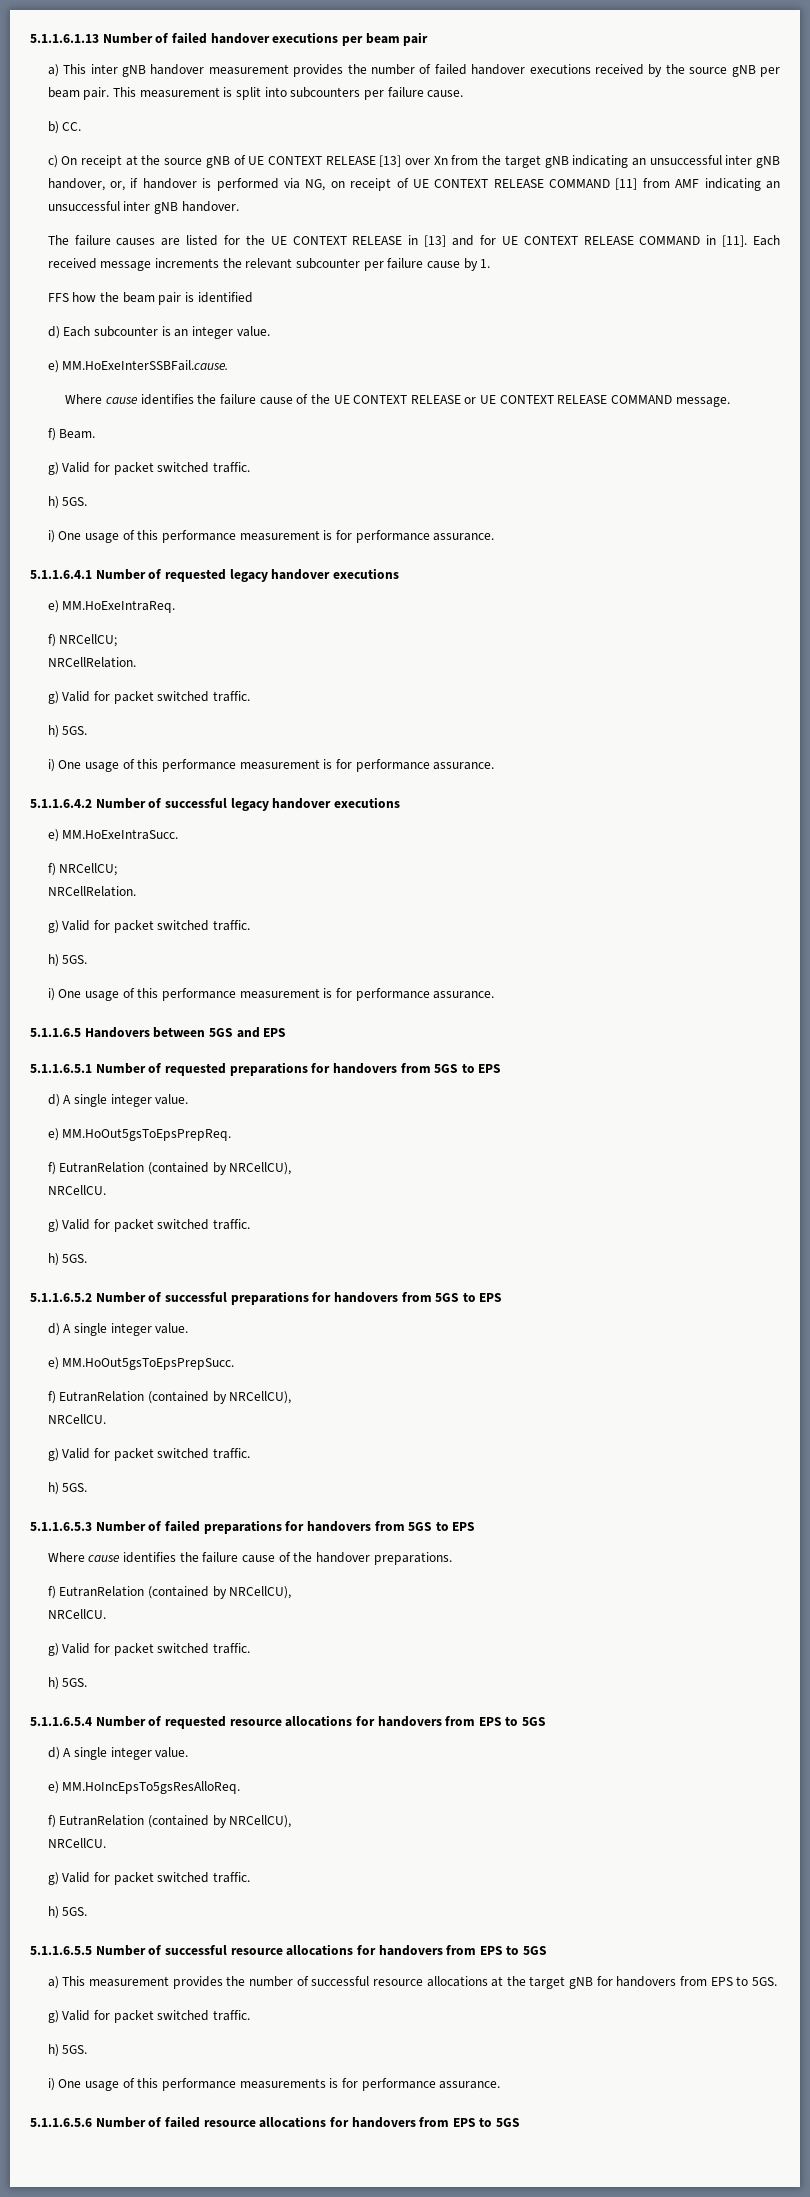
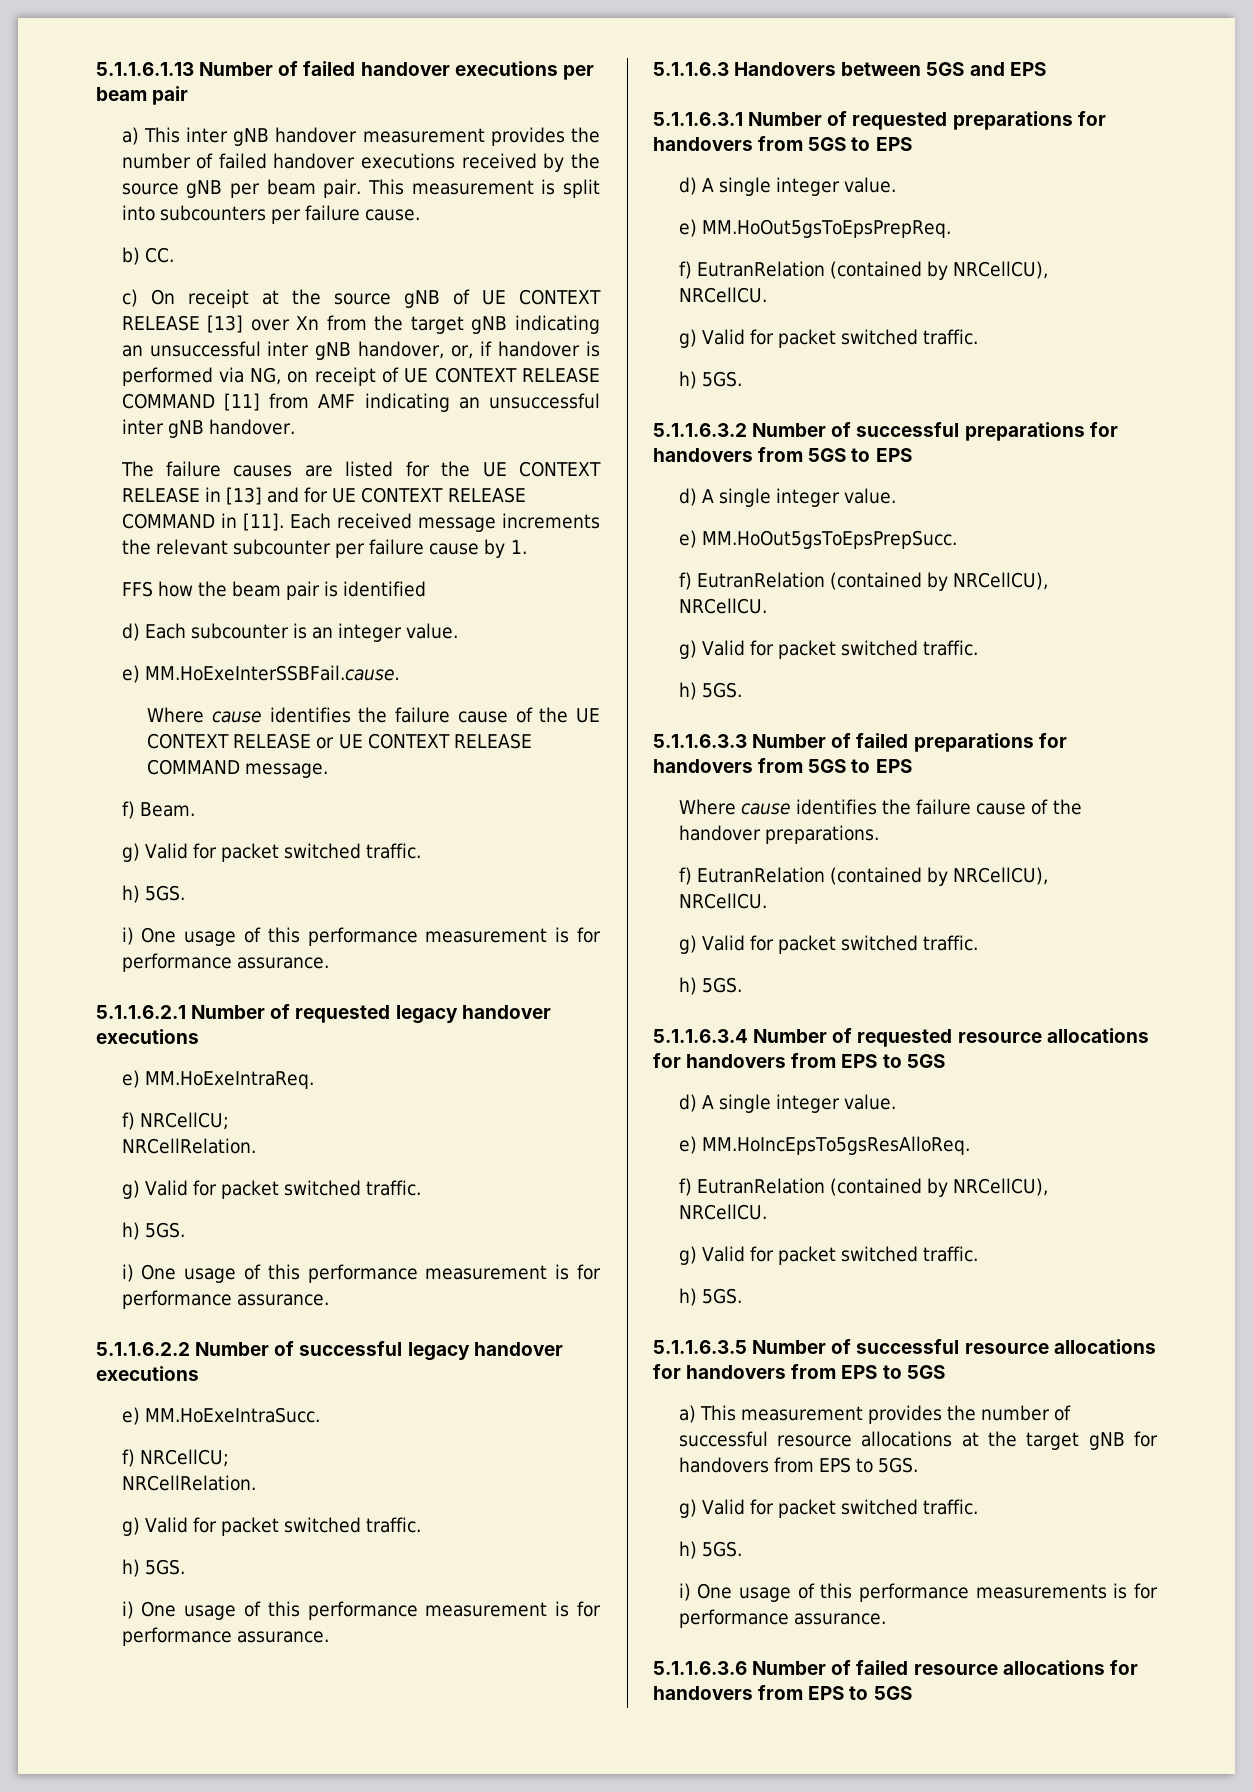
- 5.1.1.6.4.1 Number of requested legacy handover executions
+ 5.1.1.6.2.1 Number of requested legacy handover executions
- 5.1.1.6.4.2 Number of successful legacy handover executions
+ 5.1.1.6.2.2 Number of successful legacy handover executions
- 5.1.1.6.5 Handovers between 5GS and EPS
+ 5.1.1.6.3 Handovers between 5GS and EPS
- 5.1.1.6.5.1 Number of requested preparations for handovers from 5GS to EPS
+ 5.1.1.6.3.1 Number of requested preparations for handovers from 5GS to EPS
- 5.1.1.6.5.2 Number of successful preparations for handovers from 5GS to EPS
+ 5.1.1.6.3.2 Number of successful preparations for handovers from 5GS to EPS
- 5.1.1.6.5.3 Number of failed preparations for handovers from 5GS to EPS
+ 5.1.1.6.3.3 Number of failed preparations for handovers from 5GS to EPS
- 5.1.1.6.5.4 Number of requested resource allocations for handovers from EPS to 5GS
+ 5.1.1.6.3.4 Number of requested resource allocations for handovers from EPS to 5GS
- 5.1.1.6.5.5 Number of successful resource allocations for handovers from EPS to 5GS
+ 5.1.1.6.3.5 Number of successful resource allocations for handovers from EPS to 5GS
- 5.1.1.6.5.6 Number of failed resource allocations for handovers from EPS to 5GS
+ 5.1.1.6.3.6 Number of failed resource allocations for handovers from EPS to 5GS

